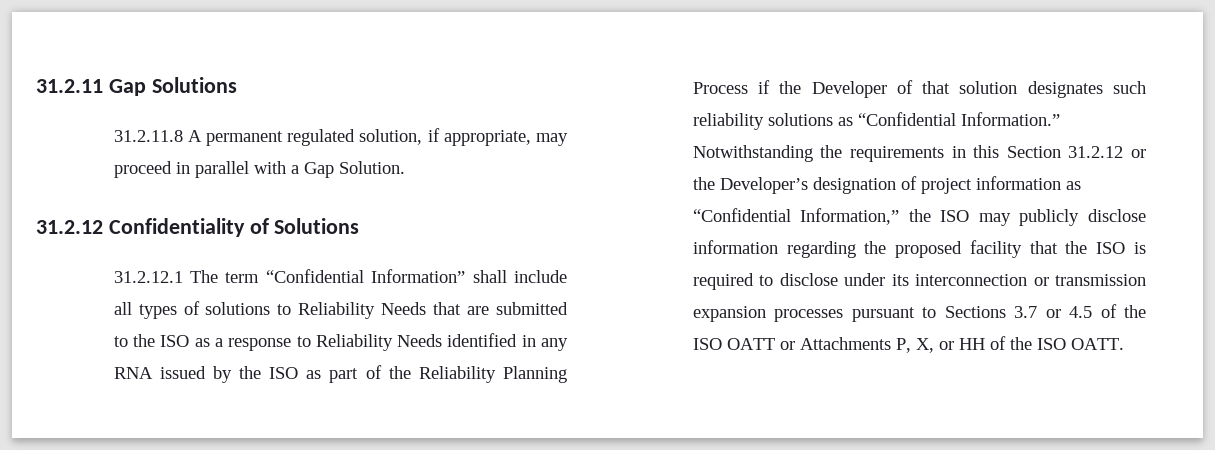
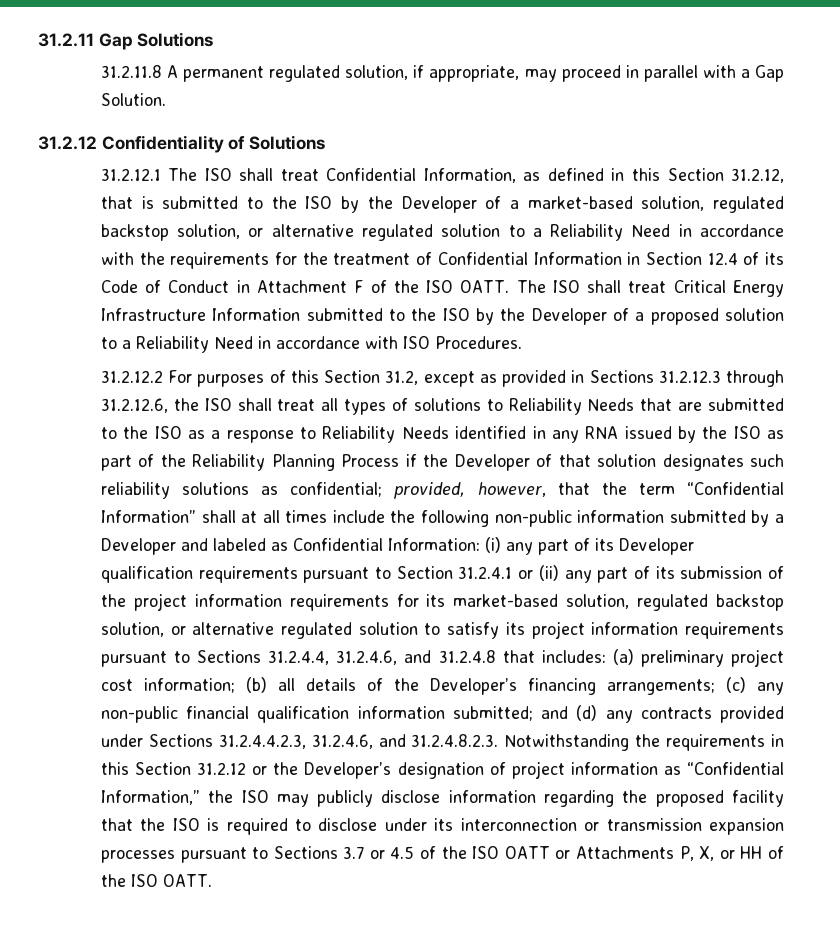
- 31.2.12.1 The term “Confidential Information” shall include all types of solutions to Reliability Needs that are submitted to the ISO as a response to Reliability Needs identified in any RNA issued by the ISO as part of the Reliability Planning Process if the Developer of that solution designates such reliability solutions as “Confidential Information.” Notwithstanding the requirements in this Section 31.2.12 or the Developer’s designation of project information as “Confidential Information,” the ISO may publicly disclose information regarding the proposed facility that the ISO is required to disclose under its interconnection or transmission expansion processes pursuant to Sections 3.7 or 4.5 of the ISO OATT or Attachments P, X, or HH of the ISO OATT.
+ 31.2.12.1 The ISO shall treat Confidential Information, as defined in this Section 31.2.12, that is submitted to the ISO by the Developer of a market-based solution, regulated backstop solution, or alternative regulated solution to a Reliability Need in accordance with the requirements for the treatment of Confidential Information in Section 12.4 of its Code of Conduct in Attachment F of the ISO OATT. The ISO shall treat Critical Energy Infrastructure Information submitted to the ISO by the Developer of a proposed solution to a Reliability Need in accordance with ISO Procedures.
+ 31.2.12.2 For purposes of this Section 31.2, except as provided in Sections 31.2.12.3 through 31.2.12.6, the ISO shall treat all types of solutions to Reliability Needs that are submitted to the ISO as a response to Reliability Needs identified in any RNA issued by the ISO as part of the Reliability Planning Process if the Developer of that solution designates such reliability solutions as confidential; provided, however, that the term “Confidential Information” shall at all times include the following non-public information submitted by a Developer and labeled as Confidential Information: (i) any part of its Developer qualification requirements pursuant to Section 31.2.4.1 or (ii) any part of its submission of the project information requirements for its market-based solution, regulated backstop solution, or alternative regulated solution to satisfy its project information requirements pursuant to Sections 31.2.4.4, 31.2.4.6, and 31.2.4.8 that includes: (a) preliminary project cost information; (b) all details of the Developer’s financing arrangements; (c) any non-public financial qualification information submitted; and (d) any contracts provided under Sections 31.2.4.4.2.3, 31.2.4.6, and 31.2.4.8.2.3. Notwithstanding the requirements in this Section 31.2.12 or the Developer’s designation of project information as “Confidential Information,” the ISO may publicly disclose information regarding the proposed facility that the ISO is required to disclose under its interconnection or transmission expansion processes pursuant to Sections 3.7 or 4.5 of the ISO OATT or Attachments P, X, or HH of the ISO OATT.

